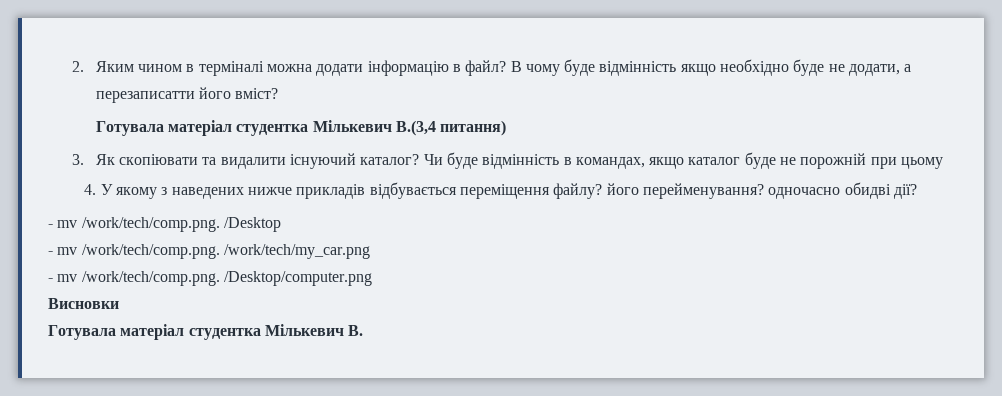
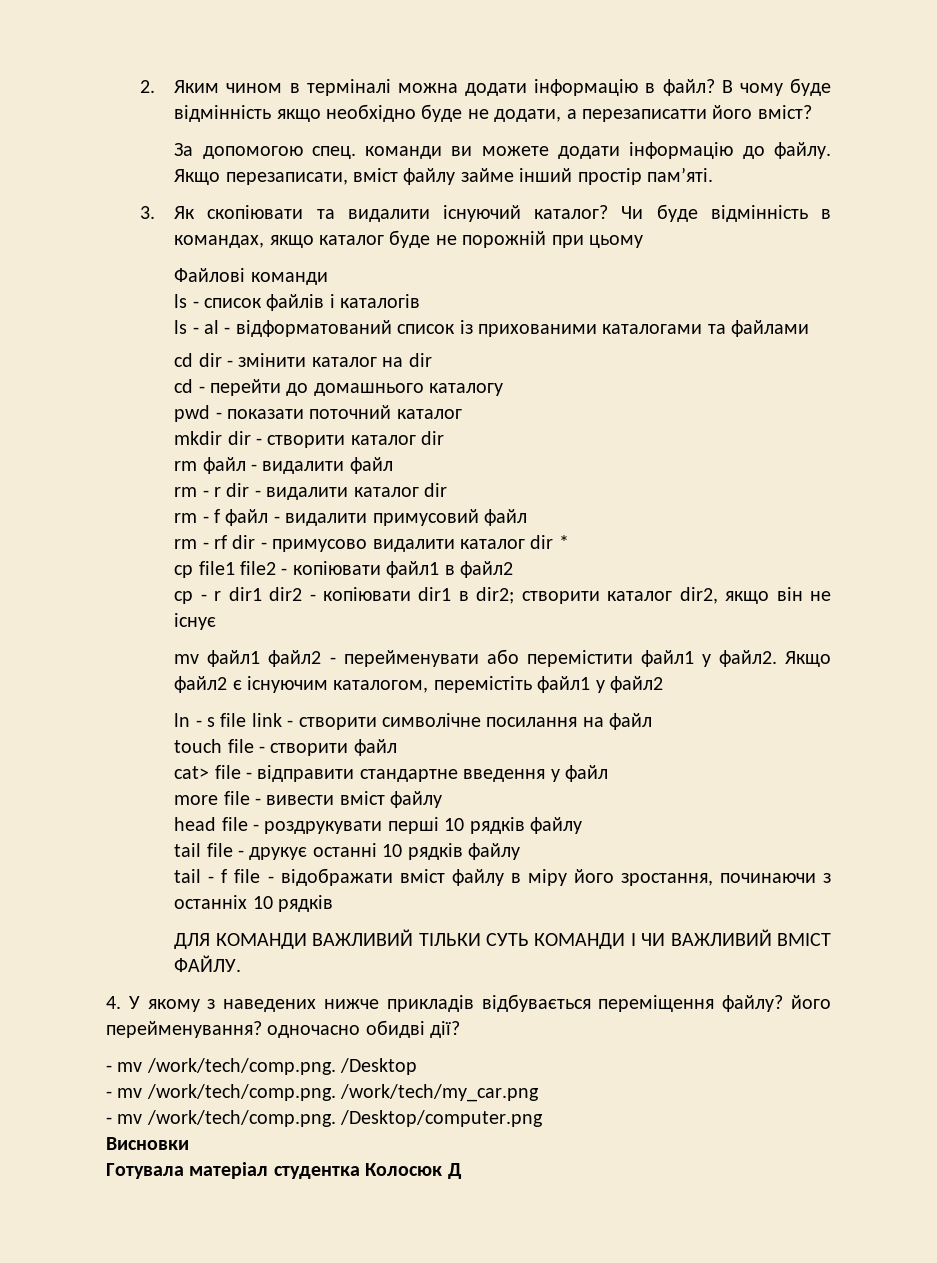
- Готувала матеріал студентка Мількевич В.(3,4 питання)
+ За допомогою спец. команди ви можете додати інформацію до файлу. Якщо перезаписати, вміст файлу займе інший простір пам’яті.
+ Файлові команди
+ ls - список файлів і каталогів
+ ls - al - відформатований список із прихованими каталогами та файлами
+ cd dir - змінити каталог на dir
+ cd - перейти до домашнього каталогу
+ pwd - показати поточний каталог
+ mkdir dir - створити каталог dir
+ rm файл - видалити файл
+ rm - r dir - видалити каталог dir
+ rm - f файл - видалити примусовий файл
+ rm - rf dir - примусово видалити каталог dir *
+ cp file1 file2 - копіювати файл1 в файл2
+ cp - r dir1 dir2 - копіювати dir1 в dir2; створити каталог dir2, якщо він не існує
+ mv файл1 файл2 - перейменувати або перемістити файл1 у файл2. Якщо файл2 є існуючим каталогом, перемістіть файл1 у файл2
+ ln - s file link - створити символічне посилання на файл
+ touch file - створити файл
+ cat> file - відправити стандартне введення у файл
+ more file - вивести вміст файлу
+ head file - роздрукувати перші 10 рядків файлу
+ tail file - друкує останні 10 рядків файлу
+ tail - f file - відображати вміст файлу в міру його зростання, починаючи з останніх 10 рядків
+ ДЛЯ КОМАНДИ ВАЖЛИВИЙ ТІЛЬКИ СУТЬ КОМАНДИ І ЧИ ВАЖЛИВИЙ ВМІСТ ФАЙЛУ.
- Готувала матеріал студентка Мількевич В.
+ Готувала матеріал студентка Колосюк Д

